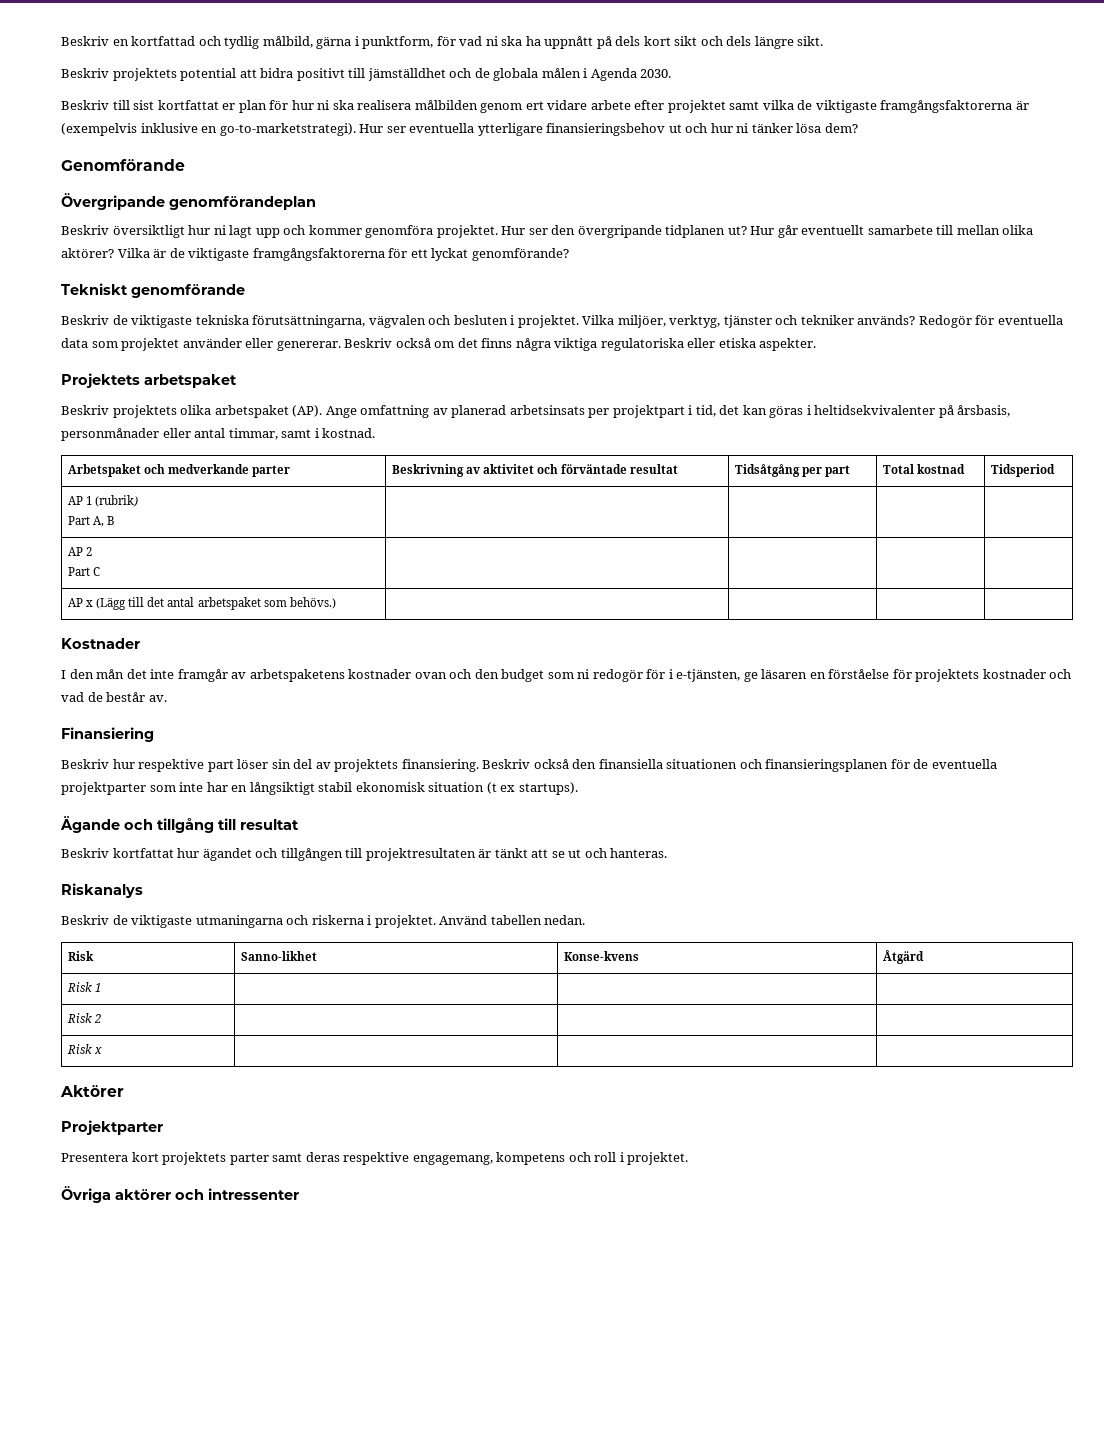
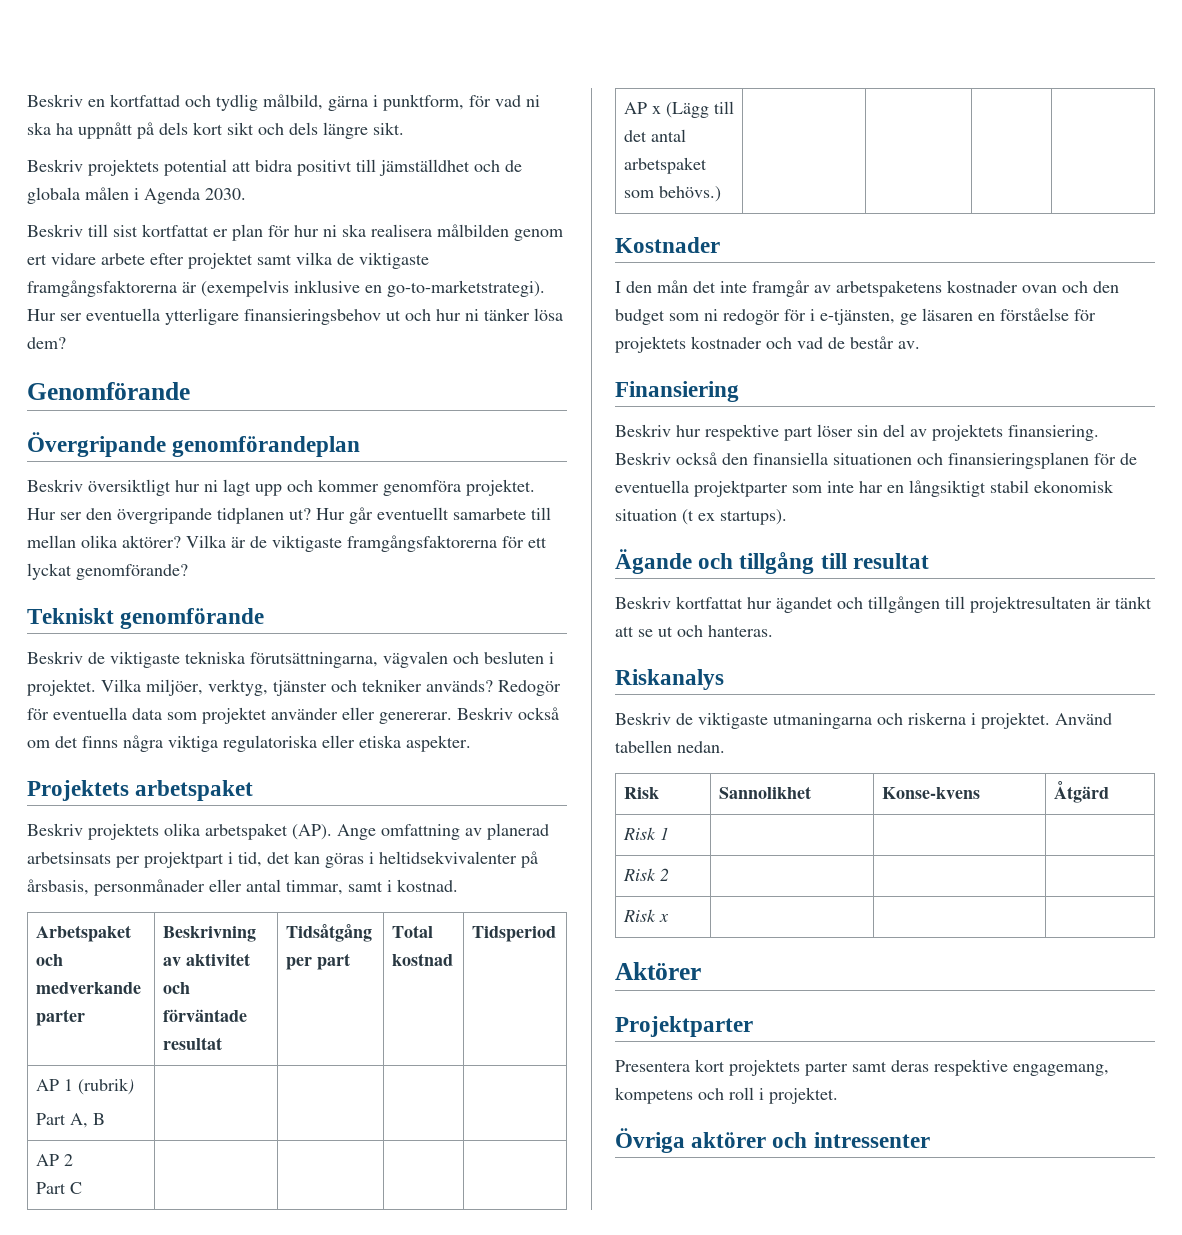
- Risk | Sanno-likhet | Konse-kvens | Åtgärd
+ Risk | Sannolikhet | Konse-kvens | Åtgärd

